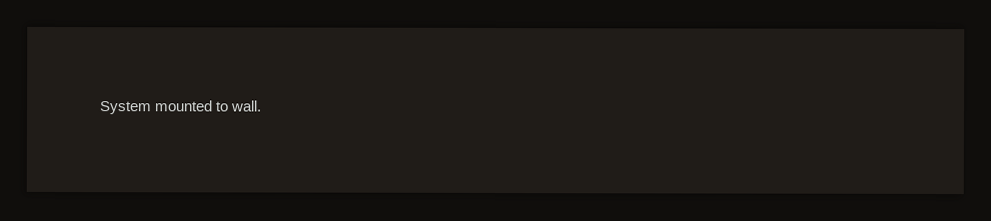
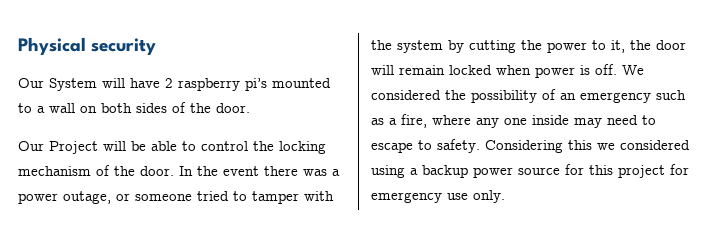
- System mounted to wall.
+ Physical security
+ Our System will have 2 raspberry pi’s mounted to a wall on both sides of the door.
+ Our Project will be able to control the locking mechanism of the door. In the event there was a power outage, or someone tried to tamper with the system by cutting the power to it, the door will remain locked when power is off. We considered the possibility of an emergency such as a fire, where any one inside may need to escape to safety. Considering this we considered using a backup power source for this project for emergency use only.

